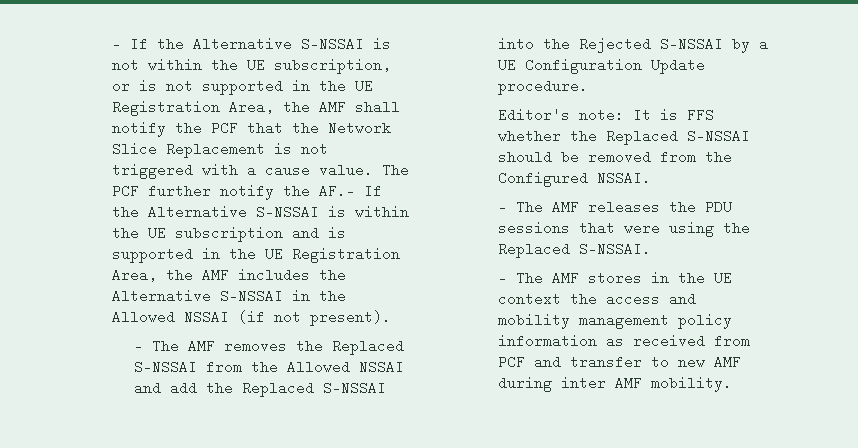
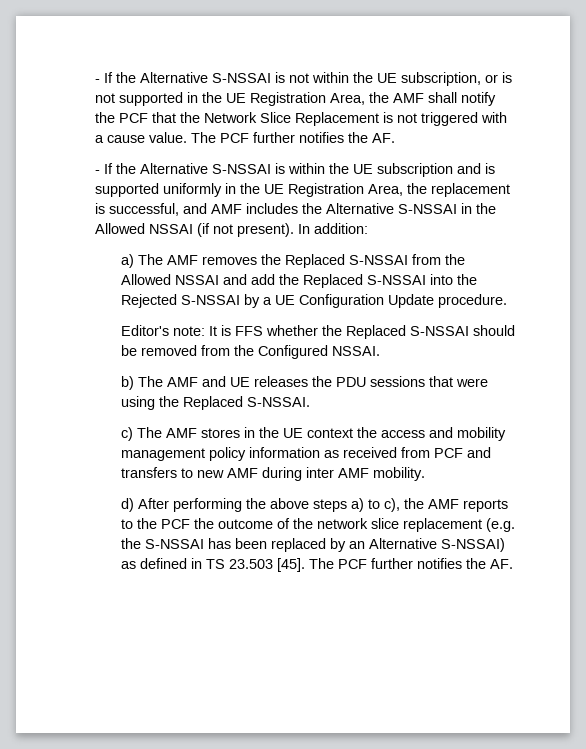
- - If the Alternative S-NSSAI is not within the UE subscription, or is not supported in the UE Registration Area, the AMF shall notify the PCF that the Network Slice Replacement is not triggered with a cause value. The PCF further notify the AF.- If the Alternative S-NSSAI is within the UE subscription and is supported in the UE Registration Area, the AMF includes the Alternative S-NSSAI in the Allowed NSSAI (if not present).
- - The AMF removes the Replaced S-NSSAI from the Allowed NSSAI and add the Replaced S-NSSAI into the Rejected S-NSSAI by a UE Configuration Update procedure.
+ - If the Alternative S-NSSAI is not within the UE subscription, or is not supported in the UE Registration Area, the AMF shall notify the PCF that the Network Slice Replacement is not triggered with a cause value. The PCF further notifies the AF.
+ - If the Alternative S-NSSAI is within the UE subscription and is supported uniformly in the UE Registration Area, the replacement is successful, and AMF includes the Alternative S-NSSAI in the Allowed NSSAI (if not present). In addition:
+ a) The AMF removes the Replaced S-NSSAI from the Allowed NSSAI and add the Replaced S-NSSAI into the Rejected S-NSSAI by a UE Configuration Update procedure.
- - The AMF releases the PDU sessions that were using the Replaced S-NSSAI.
+ b) The AMF and UE releases the PDU sessions that were using the Replaced S-NSSAI.
- - The AMF stores in the UE context the access and mobility management policy information as received from PCF and transfer to new AMF during inter AMF mobility.
+ c) The AMF stores in the UE context the access and mobility management policy information as received from PCF and transfers to new AMF during inter AMF mobility.
+ d) After performing the above steps a) to c), the AMF reports to the PCF the outcome of the network slice replacement (e.g. the S-NSSAI has been replaced by an Alternative S-NSSAI) as defined in TS 23.503 [45]. The PCF further notifies the AF.

